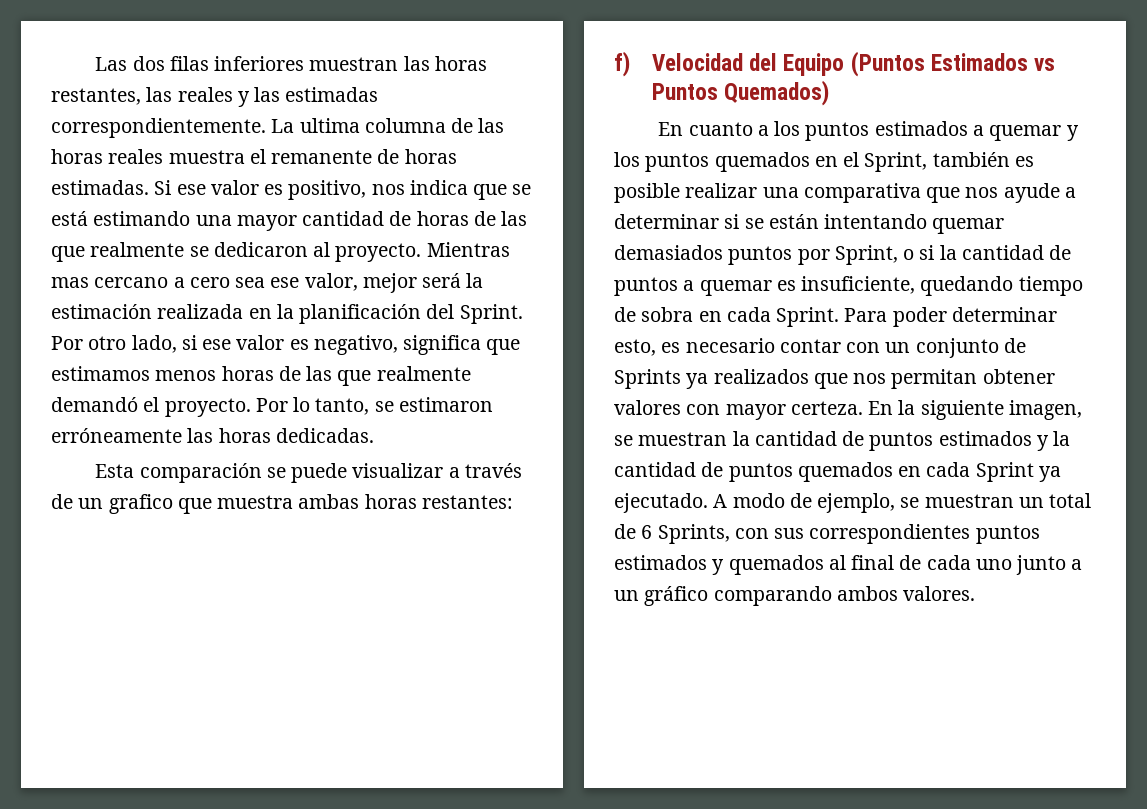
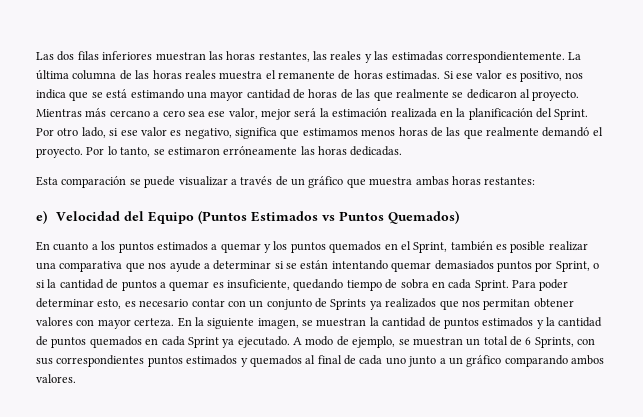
- La ultima columna de las horas reales muestra el remanente de horas estimadas.
+ La última columna de las horas reales muestra el remanente de horas estimadas.
- Mientras mas cercano a cero sea ese valor, mejor será la estimación realizada en la planificación del Sprint.
+ Mientras más cercano a cero sea ese valor, mejor será la estimación realizada en la planificación del Sprint.
- Esta comparación se puede visualizar a través de un grafico que muestra ambas horas restantes:
+ Esta comparación se puede visualizar a través de un gráfico que muestra ambas horas restantes:
- f) Velocidad del Equipo (Puntos Estimados vs Puntos Quemados)
+ e) Velocidad del Equipo (Puntos Estimados vs Puntos Quemados)

